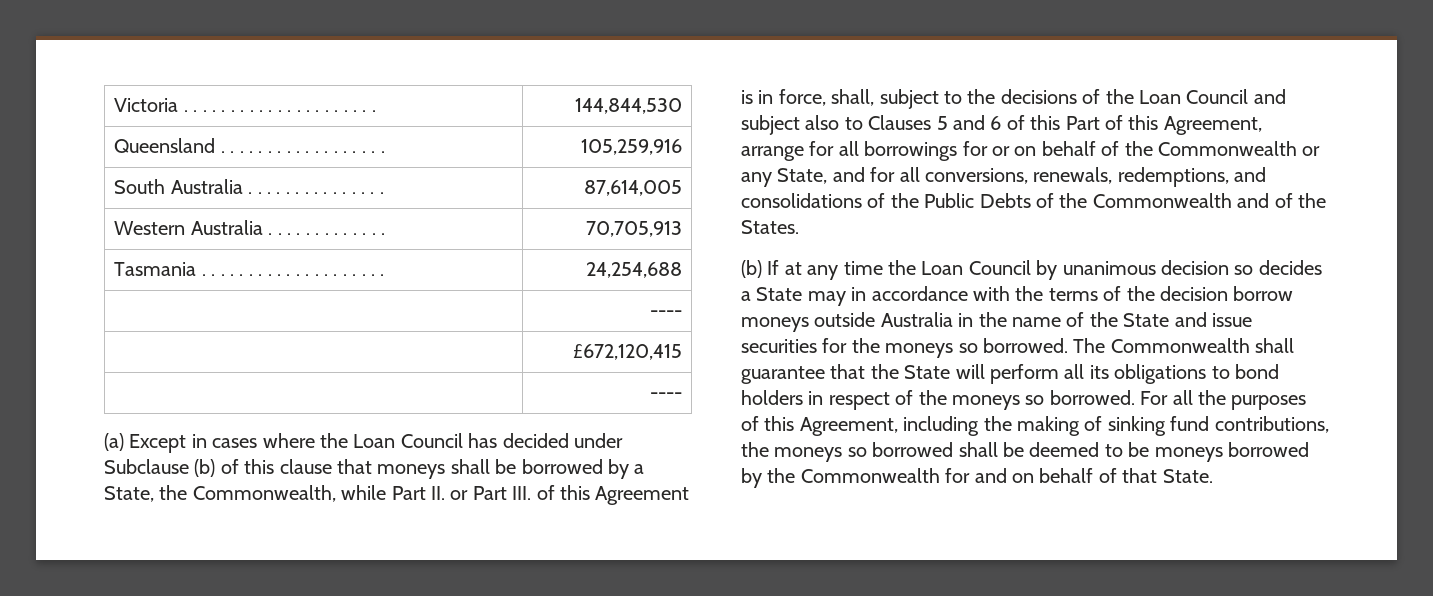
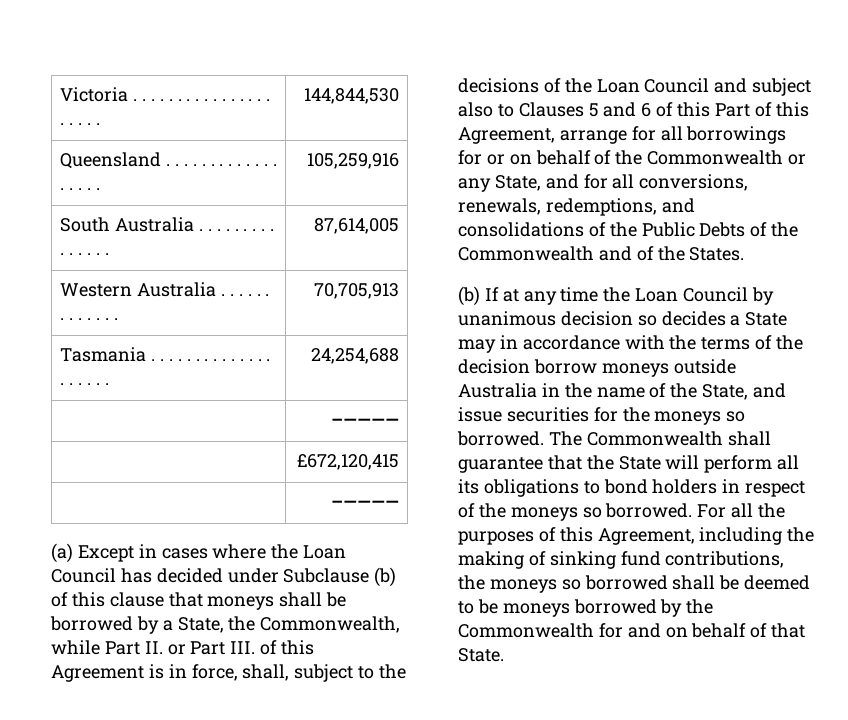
  Tasmania . . . . . . . . . . . . . . . . . . . . | 24,254,688
- | ----
+ | –————
  | £672,120,415
- | ----
+ | –————
- (b) If at any time the Loan Council by unanimous decision so decides a State may in accordance with the terms of the decision borrow moneys outside Australia in the name of the State and issue securities for the moneys so borrowed.
+ (b) If at any time the Loan Council by unanimous decision so decides a State may in accordance with the terms of the decision borrow moneys outside Australia in the name of the State, and issue securities for the moneys so borrowed.

